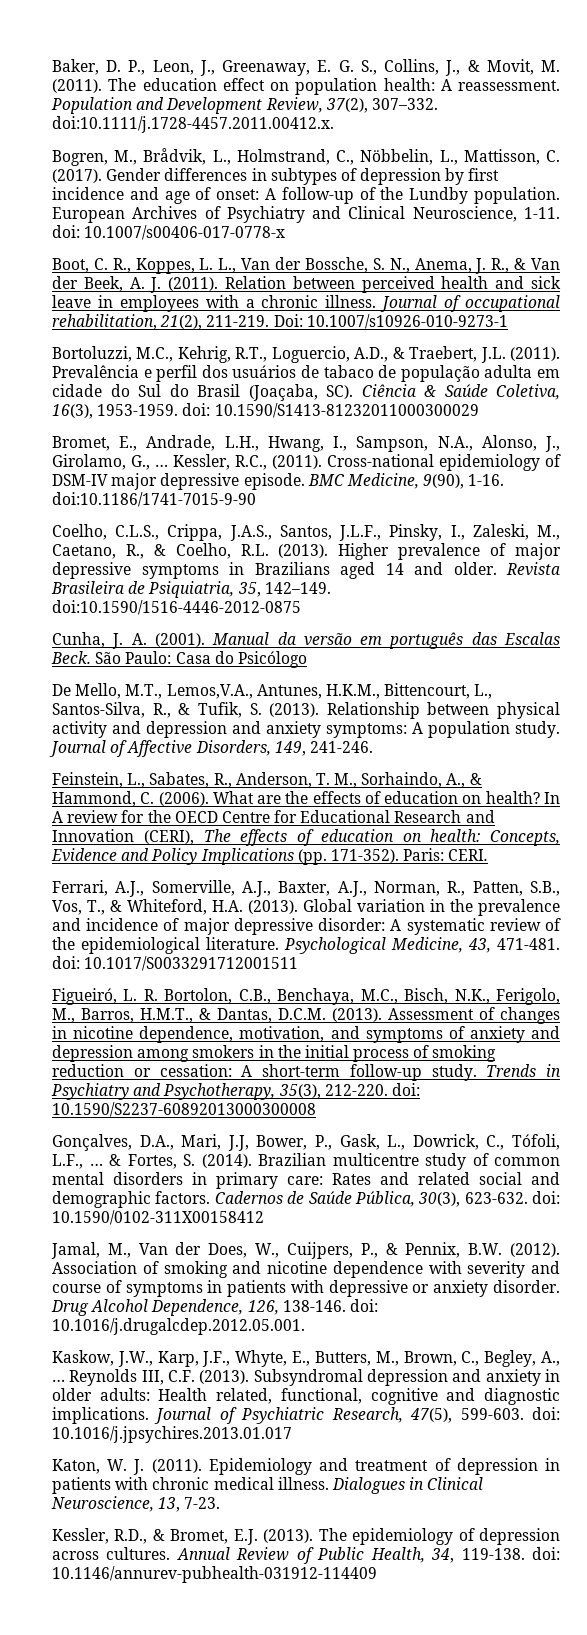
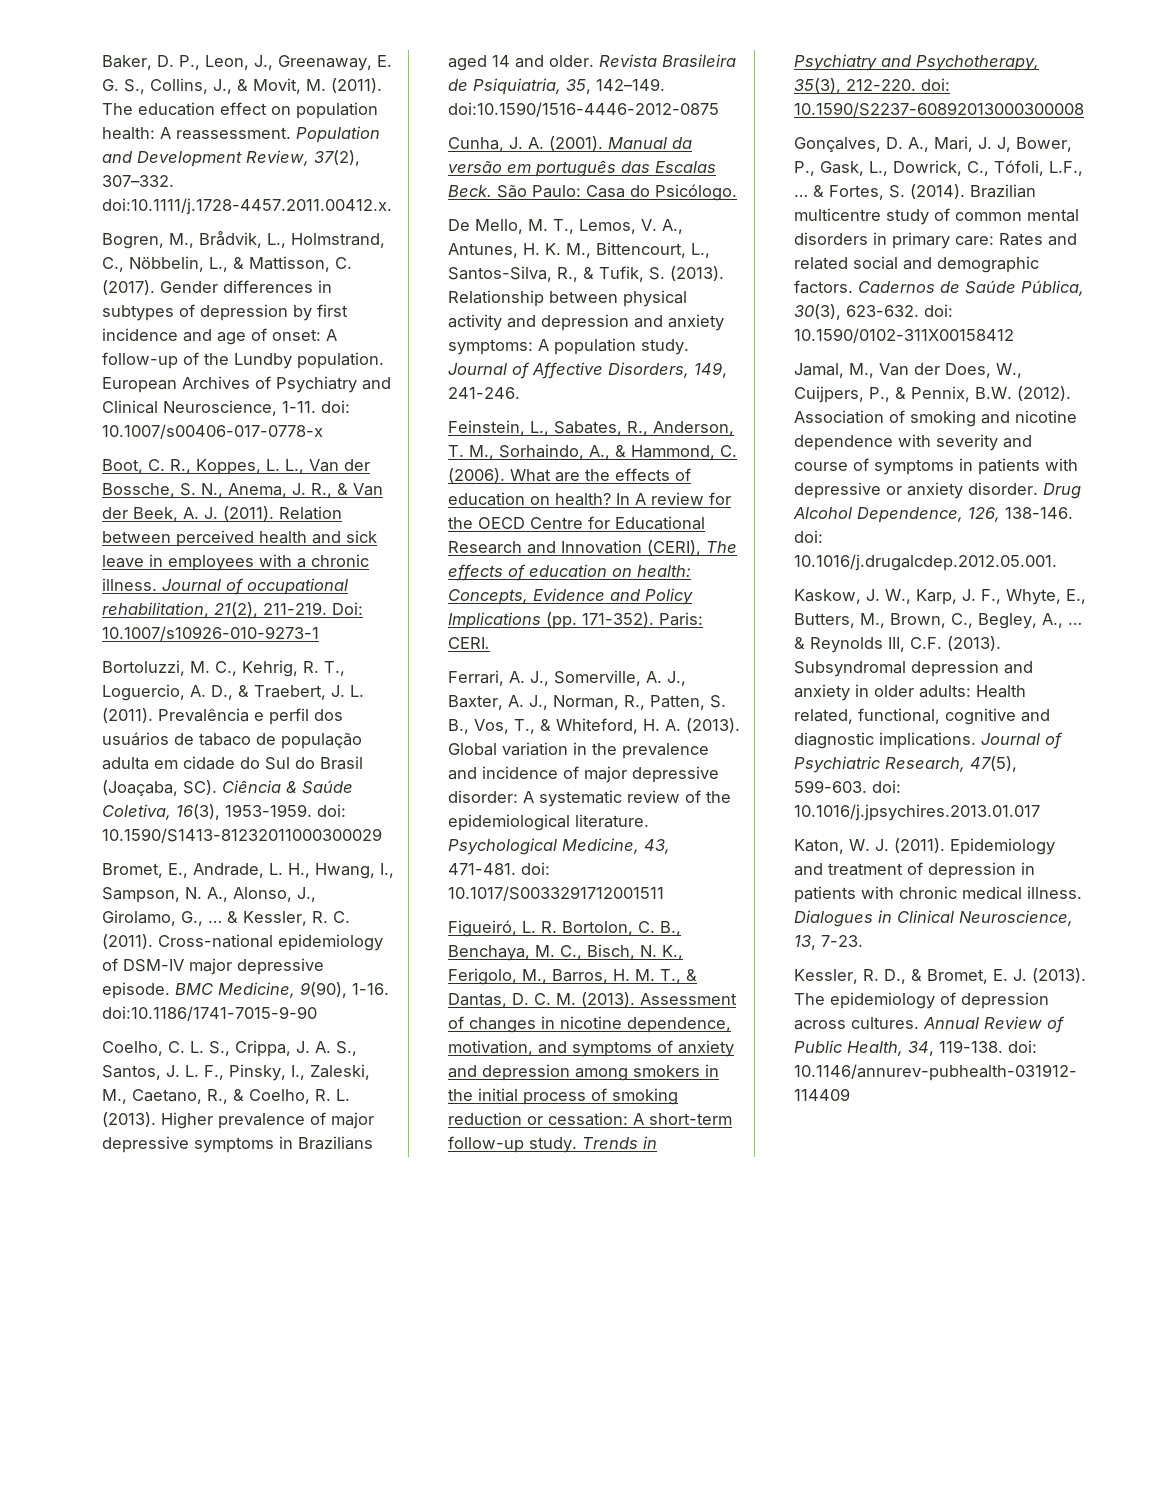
- Bogren, M., Brådvik, L., Holmstrand, C., Nöbbelin, L., Mattisson, C. (2017).
+ Bogren, M., Brådvik, L., Holmstrand, C., Nöbbelin, L., & Mattisson, C. (2017).
- Bortoluzzi, M.C., Kehrig, R.T., Loguercio, A.D., & Traebert, J.L. (2011).
+ Bortoluzzi, M. C., Kehrig, R. T., Loguercio, A. D., & Traebert, J. L. (2011).
- Bromet, E., Andrade, L.H., Hwang, I., Sampson, N.A., Alonso, J., Girolamo, G., …
+ Bromet, E., Andrade, L. H., Hwang, I., Sampson, N. A., Alonso, J., Girolamo, G., …
- Kessler, R.C., (2011).
+ & Kessler, R. C. (2011).
- Coelho, C.L.S., Crippa, J.A.S., Santos, J.L.F., Pinsky, I., Zaleski, M., Caetano, R., & Coelho, R.L. (2013).
+ Coelho, C. L. S., Crippa, J. A. S., Santos, J. L. F., Pinsky, I., Zaleski, M., Caetano, R., & Coelho, R. L. (2013).
- São Paulo: Casa do Psicólogo
+ São Paulo: Casa do Psicólogo.
- De Mello, M.T., Lemos,V.A., Antunes, H.K.M., Bittencourt, L., Santos-Silva, R., & Tufik, S. (2013).
+ De Mello, M. T., Lemos, V. A., Antunes, H. K. M., Bittencourt, L., Santos-Silva, R., & Tufik, S. (2013).
- Ferrari, A.J., Somerville, A.J., Baxter, A.J., Norman, R., Patten, S.B., Vos, T., & Whiteford, H.A. (2013).
+ Ferrari, A. J., Somerville, A. J., Baxter, A. J., Norman, R., Patten, S. B., Vos, T., & Whiteford, H. A. (2013).
- Figueiró, L. R. Bortolon, C.B., Benchaya, M.C., Bisch, N.K., Ferigolo, M., Barros, H.M.T., & Dantas, D.C.M. (2013).
+ Figueiró, L. R. Bortolon, C. B., Benchaya, M. C., Bisch, N. K., Ferigolo, M., Barros, H. M. T., & Dantas, D. C. M. (2013).
- Gonçalves, D.A., Mari, J.J, Bower, P., Gask, L., Dowrick, C., Tófoli, L.F., …
+ Gonçalves, D. A., Mari, J. J, Bower, P., Gask, L., Dowrick, C., Tófoli, L.F., …
- Kaskow, J.W., Karp, J.F., Whyte, E., Butters, M., Brown, C., Begley, A., …
+ Kaskow, J. W., Karp, J. F., Whyte, E., Butters, M., Brown, C., Begley, A., …
- Reynolds III, C.F. (2013).
+ & Reynolds III, C.F. (2013).
- Kessler, R.D., & Bromet, E.J. (2013).
+ Kessler, R. D., & Bromet, E. J. (2013).

